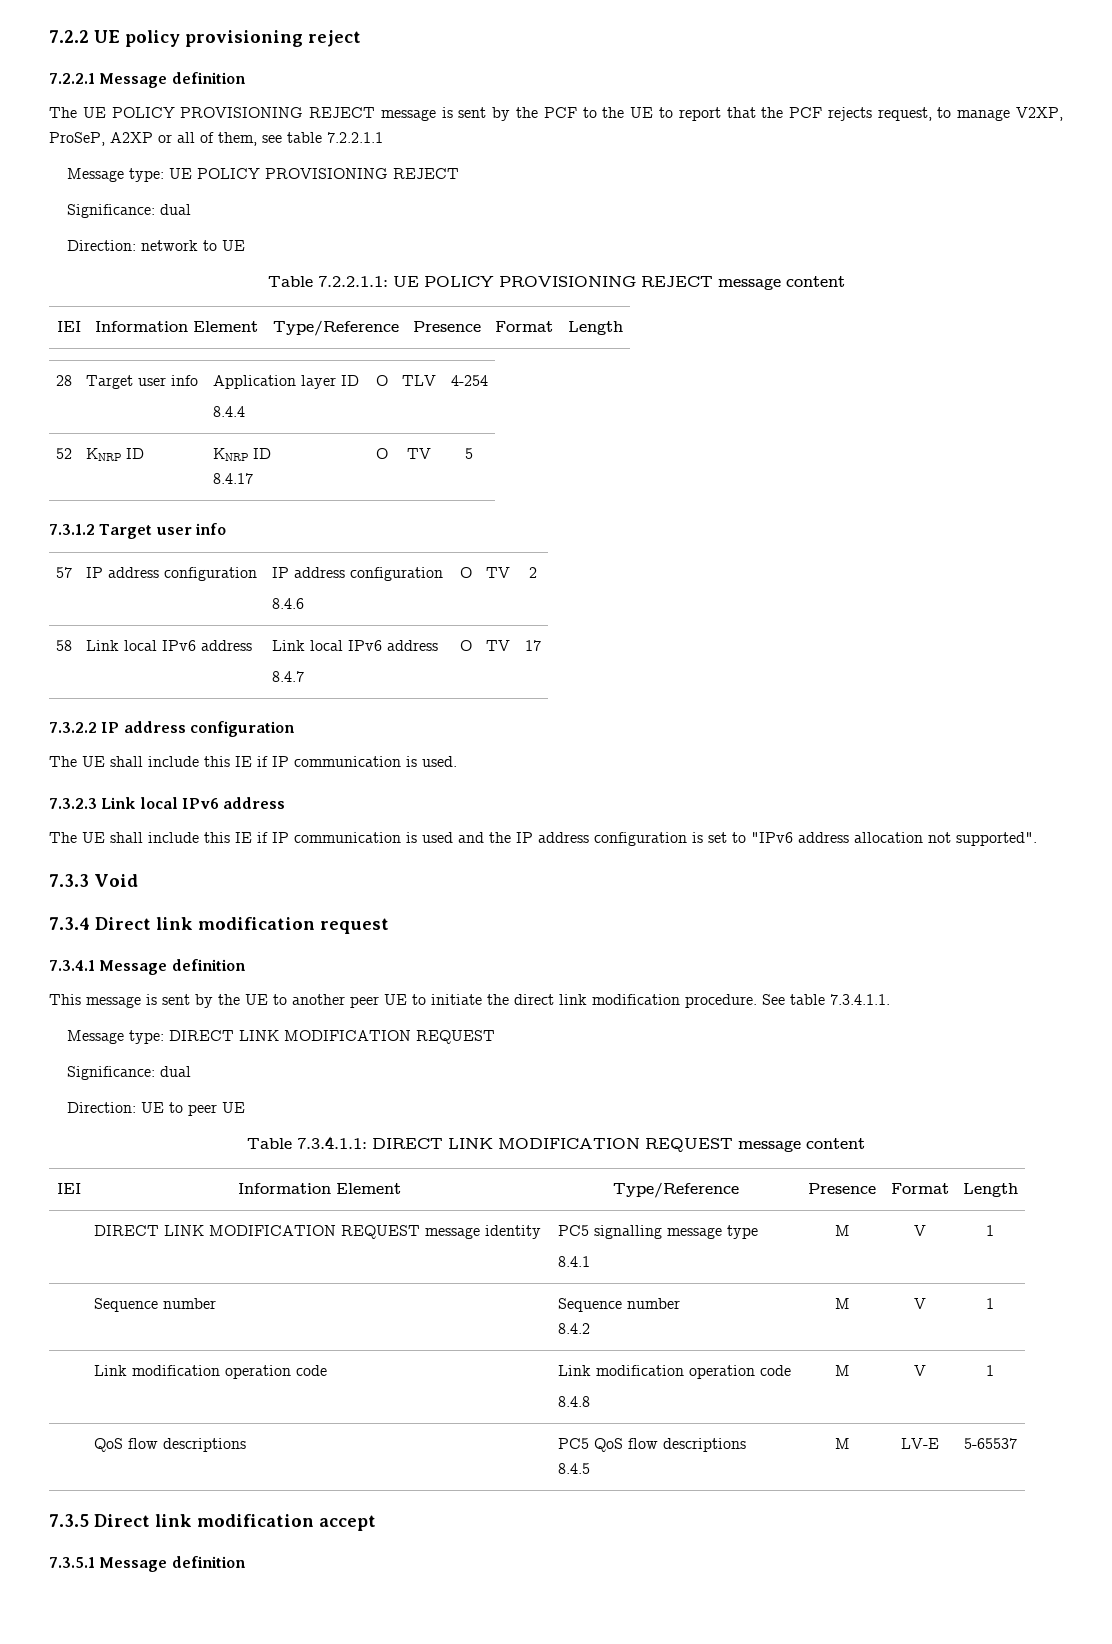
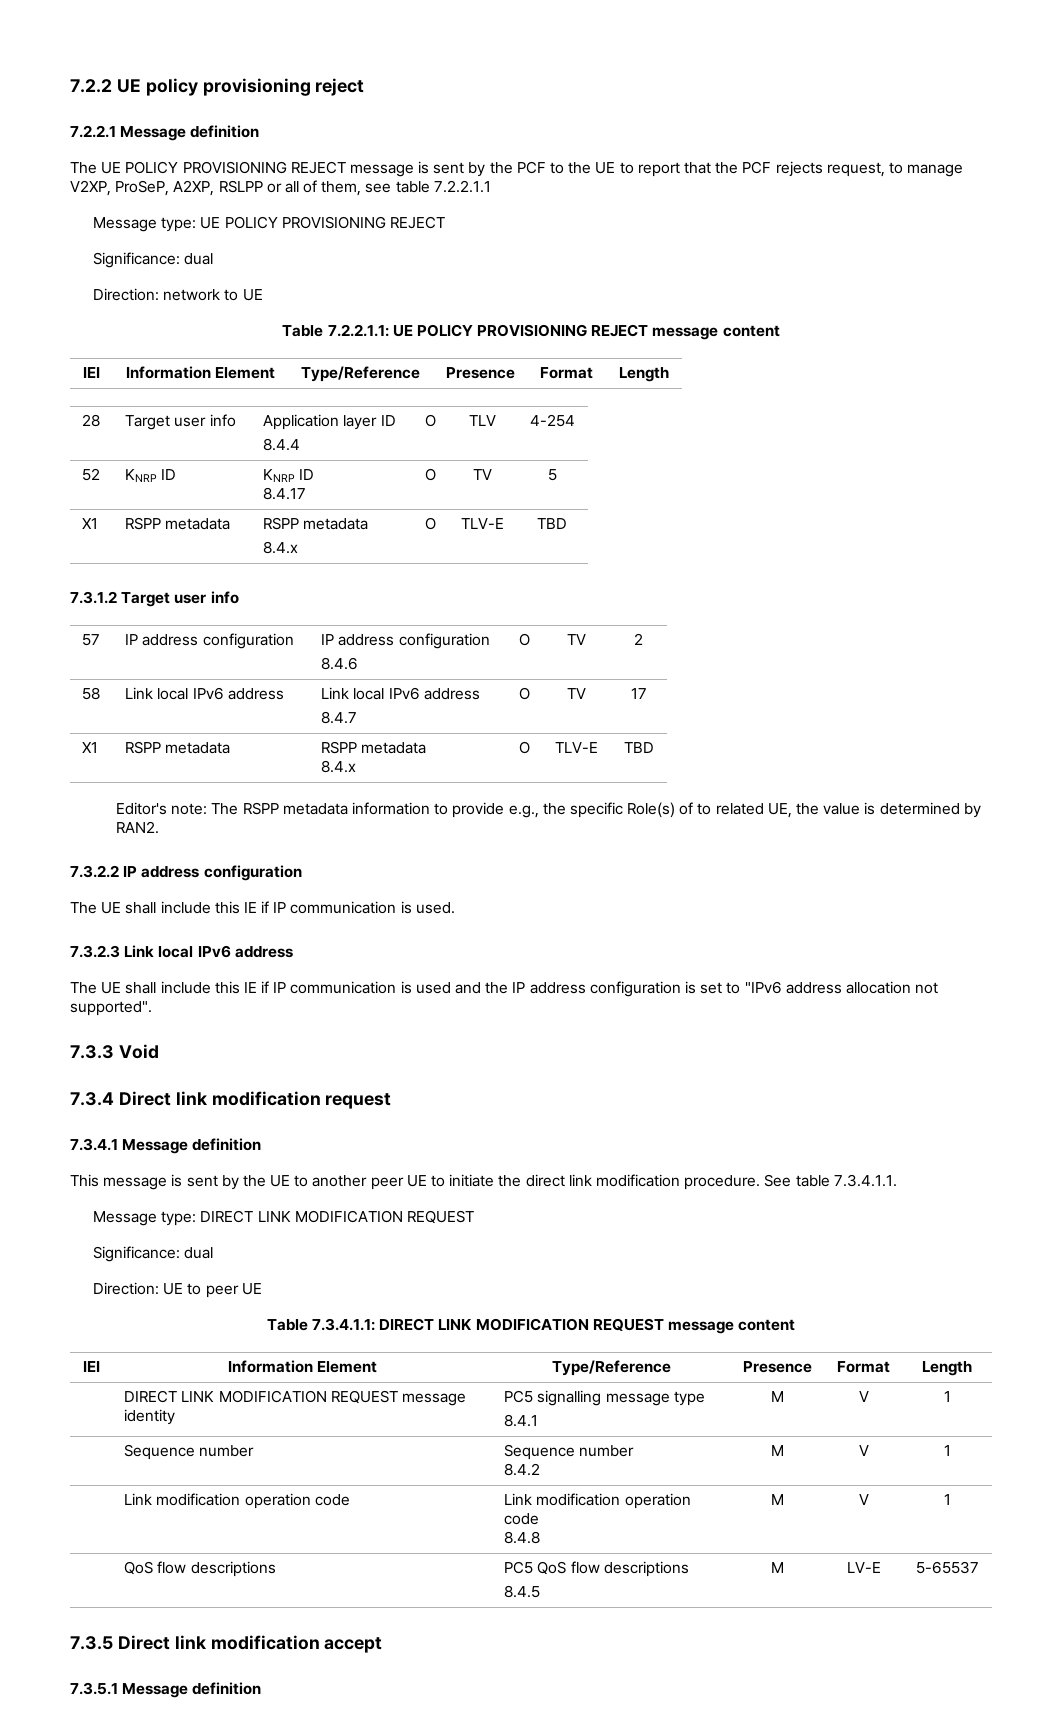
- The UE POLICY PROVISIONING REJECT message is sent by the PCF to the UE to report that the PCF rejects request, to manage V2XP, ProSeP, A2XP or all of them, see table 7.2.2.1.1
+ The UE POLICY PROVISIONING REJECT message is sent by the PCF to the UE to report that the PCF rejects request, to manage V2XP, ProSeP, A2XP, RSLPP or all of them, see table 7.2.2.1.1
  52 | KNRP ID | KNRP ID
  8.4.17 | O | TV | 5
+ X1 | RSPP metadata | RSPP metadata
+ 8.4.x | O | TLV-E | TBD
  58 | Link local IPv6 address | Link local IPv6 address
  8.4.7 | O | TV | 17
+ X1 | RSPP metadata | RSPP metadata
+ 8.4.x | O | TLV-E | TBD
+ Editor's note: The RSPP metadata information to provide e.g., the specific Role(s) of to related UE, the value is determined by RAN2.

